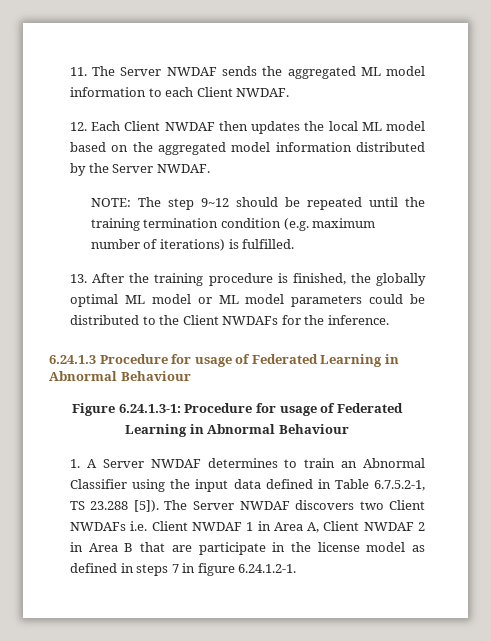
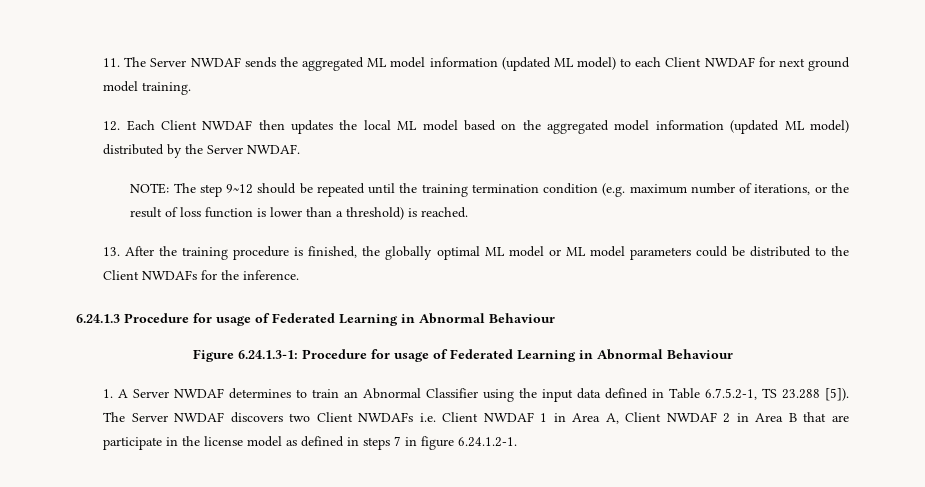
- 11. The Server NWDAF sends the aggregated ML model information to each Client NWDAF.
+ 11. The Server NWDAF sends the aggregated ML model information (updated ML model) to each Client NWDAF for next ground model training.
- 12. Each Client NWDAF then updates the local ML model based on the aggregated model information distributed by the Server NWDAF.
+ 12. Each Client NWDAF then updates the local ML model based on the aggregated model information (updated ML model) distributed by the Server NWDAF.
- NOTE: The step 9~12 should be repeated until the training termination condition (e.g. maximum number of iterations) is fulfilled.
+ NOTE: The step 9~12 should be repeated until the training termination condition (e.g. maximum number of iterations, or the result of loss function is lower than a threshold) is reached.

